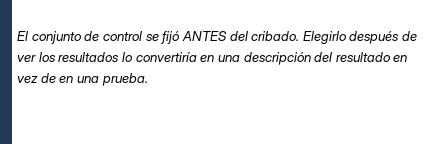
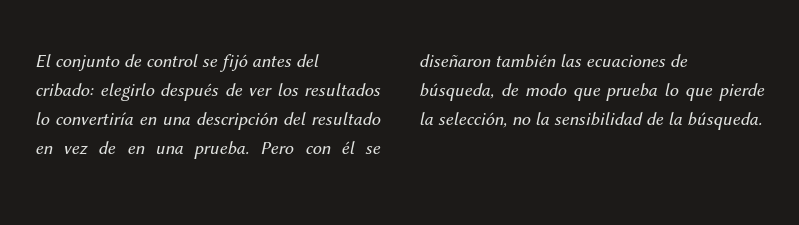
- El conjunto de control se fijó ANTES del cribado. Elegirlo después de ver los resultados lo convertiría en una descripción del resultado en vez de en una prueba.
+ El conjunto de control se fijó antes del cribado: elegirlo después de ver los resultados lo convertiría en una descripción del resultado en vez de en una prueba.
+ Pero con él se diseñaron también las ecuaciones de búsqueda, de modo que prueba lo que pierde la selección, no la sensibilidad de la búsqueda.

